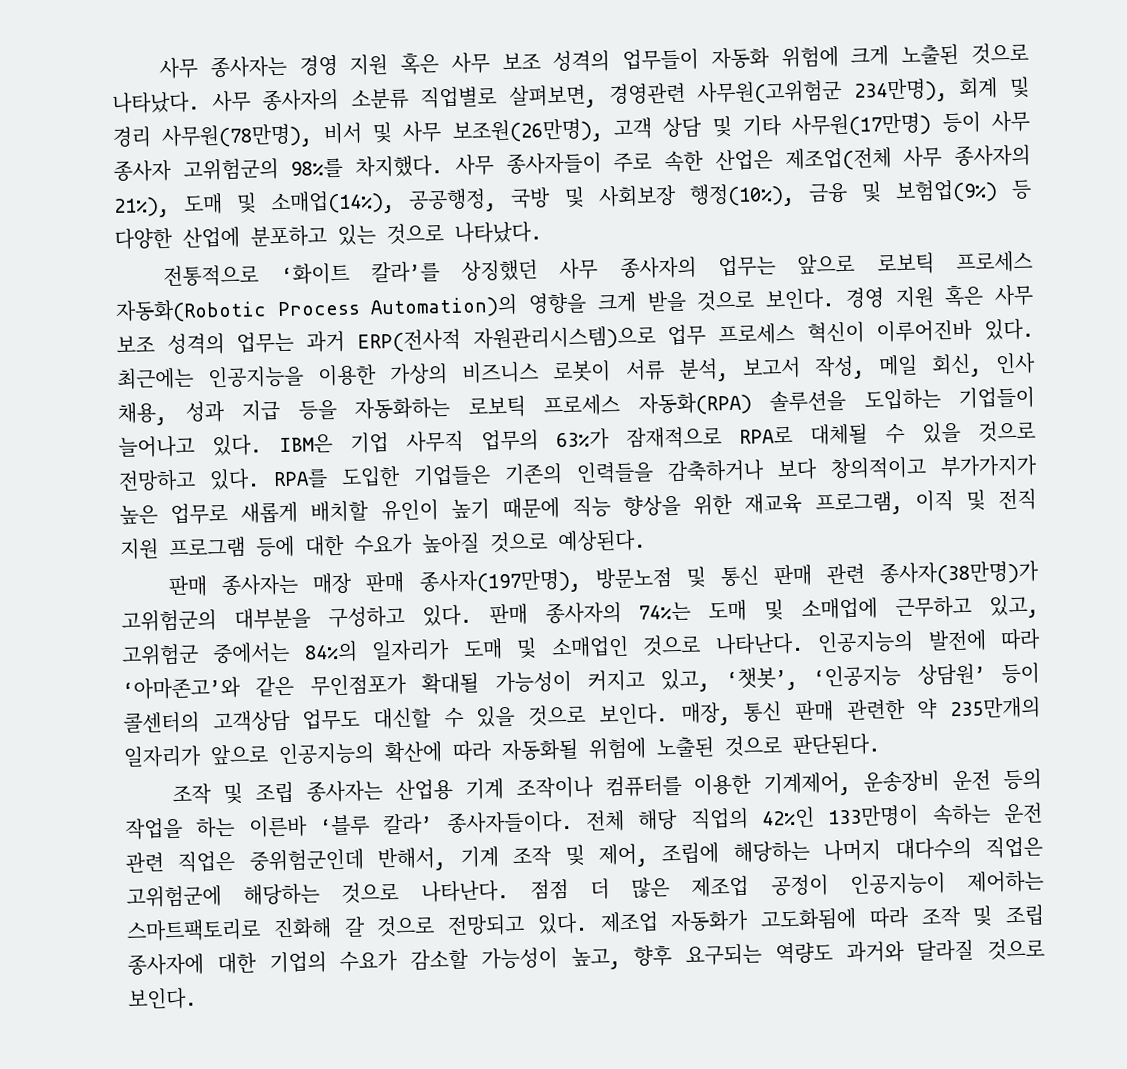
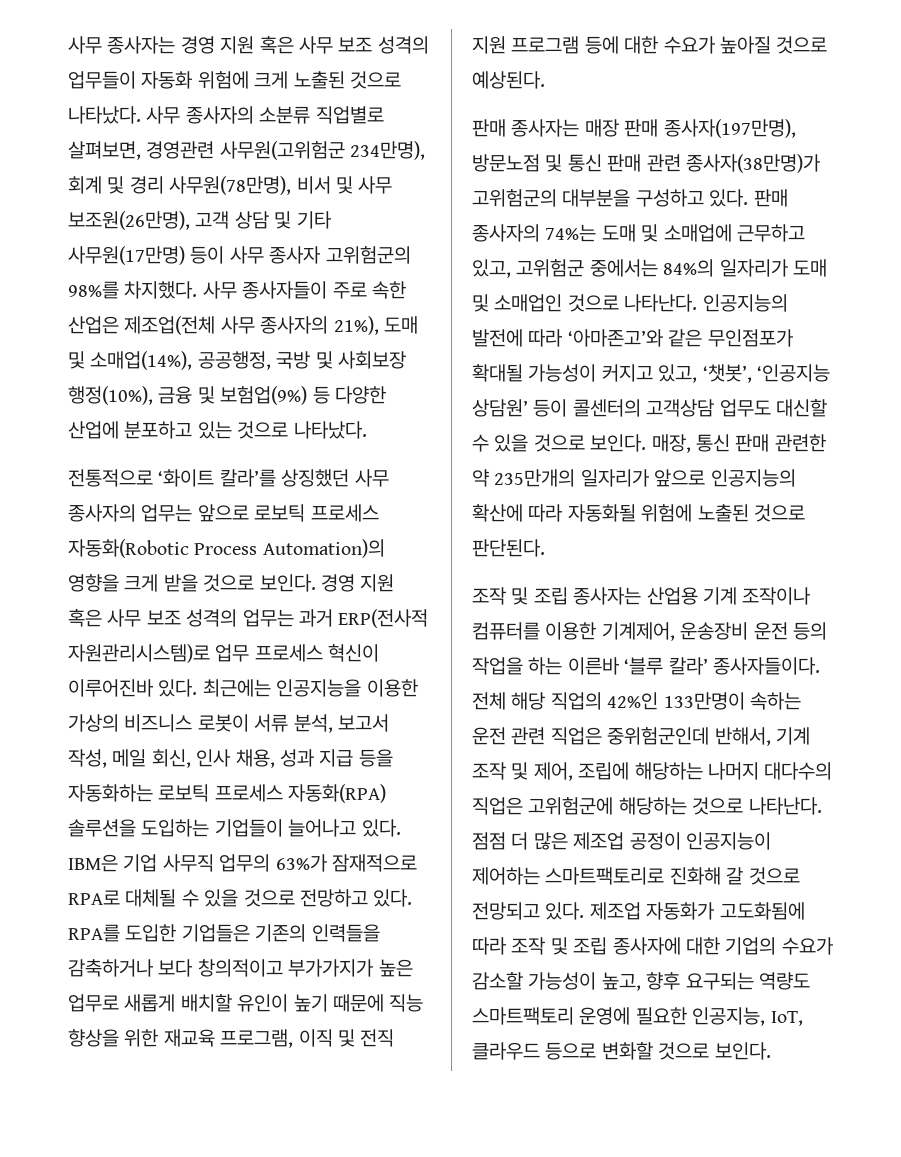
- 경영 지원 혹은 사무 보조 성격의 업무는 과거 ERP(전사적 자원관리시스템)으로 업무 프로세스 혁신이 이루어진바 있다.
+ 경영 지원 혹은 사무 보조 성격의 업무는 과거 ERP(전사적 자원관리시스템)로 업무 프로세스 혁신이 이루어진바 있다.
- 제조업 자동화가 고도화됨에 따라 조작 및 조립 종사자에 대한 기업의 수요가 감소할 가능성이 높고, 향후 요구되는 역량도 과거와 달라질 것으로 보인다.
+ 제조업 자동화가 고도화됨에 따라 조작 및 조립 종사자에 대한 기업의 수요가 감소할 가능성이 높고, 향후 요구되는 역량도 스마트팩토리 운영에 필요한 인공지능, IoT, 클라우드 등으로 변화할 것으로 보인다.

